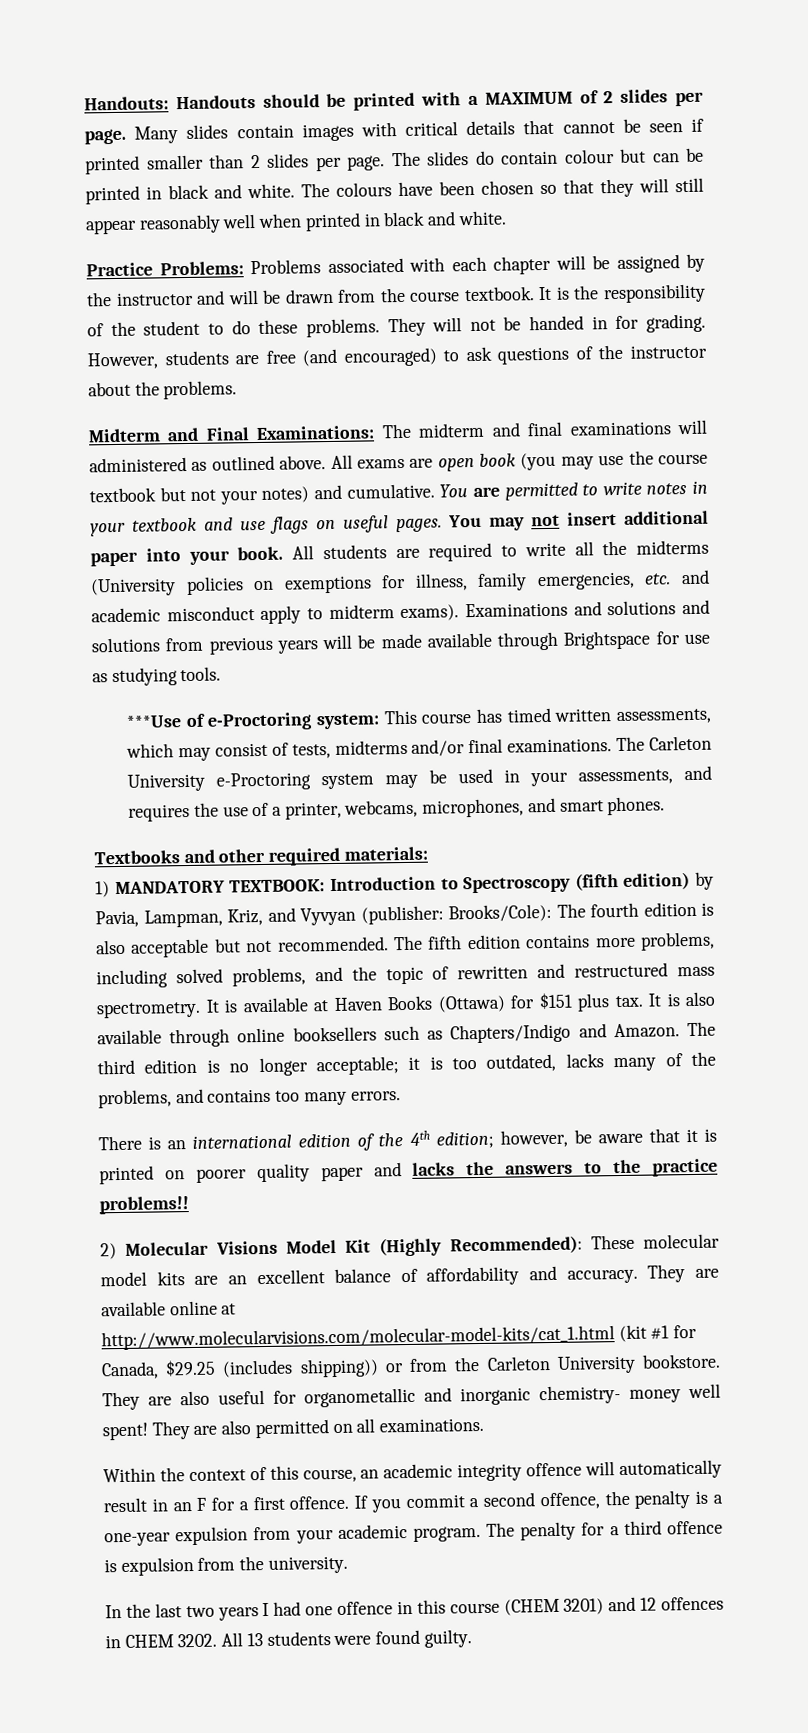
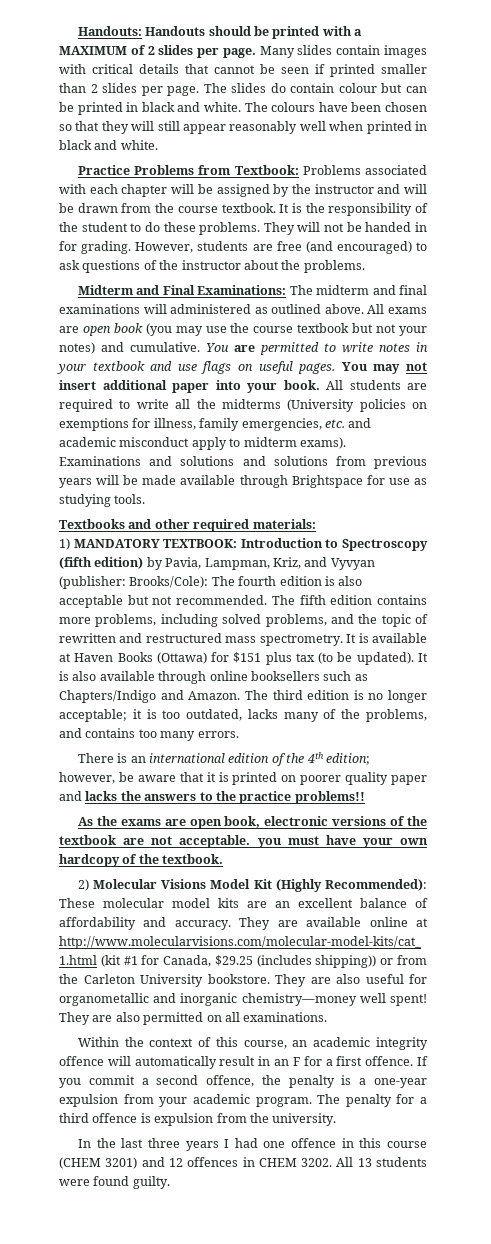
- Practice Problems: Problems associated with each chapter will be assigned by the instructor and will be drawn from the course textbook.
+ Practice Problems from Textbook: Problems associated with each chapter will be assigned by the instructor and will be drawn from the course textbook.
- ***Use of e-Proctoring system: This course has timed written assessments, which may consist of tests, midterms and/or final examinations. The Carleton University e-Proctoring system may be used in your assessments, and requires the use of a printer, webcams, microphones, and smart phones.
- It is available at Haven Books (Ottawa) for $151 plus tax.
+ It is available at Haven Books (Ottawa) for $151 plus tax (to be updated).
+ As the exams are open book, electronic versions of the textbook are not acceptable. you must have your own hardcopy of the textbook.
- They are also useful for organometallic and inorganic chemistry- money well spent!
+ They are also useful for organometallic and inorganic chemistry—money well spent!
- In the last two years I had one offence in this course (CHEM 3201) and 12 offences in CHEM 3202.
+ In the last three years I had one offence in this course (CHEM 3201) and 12 offences in CHEM 3202.

